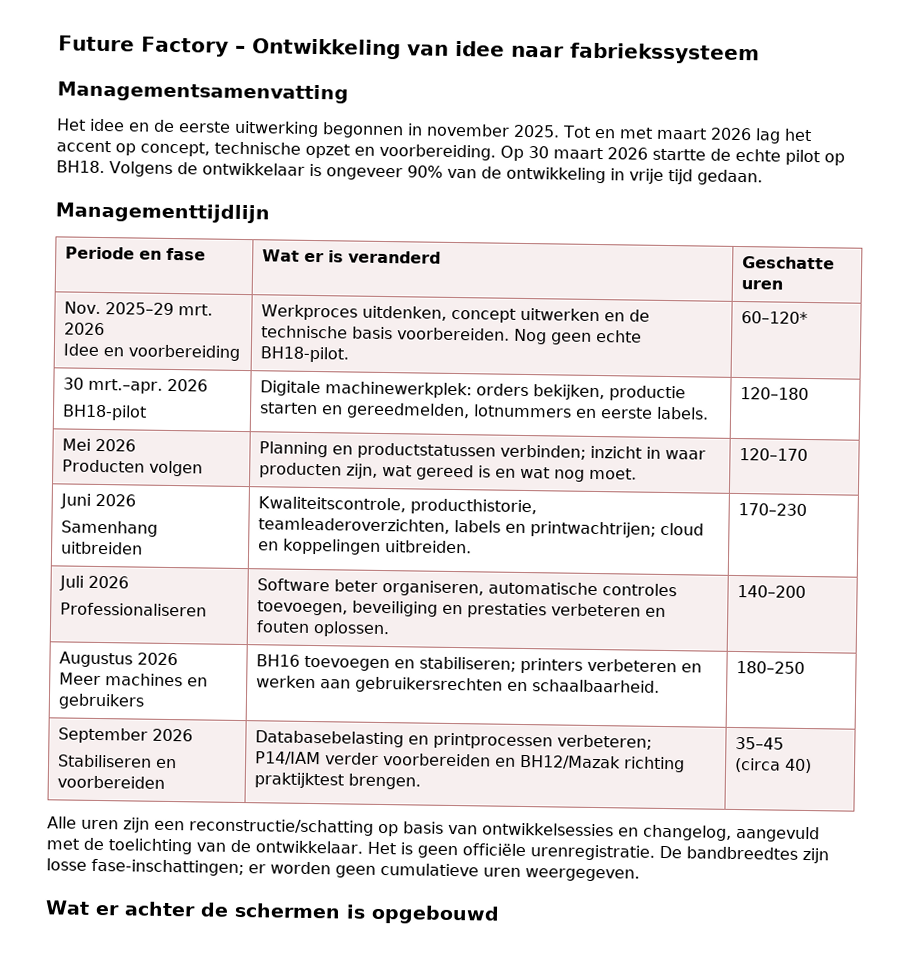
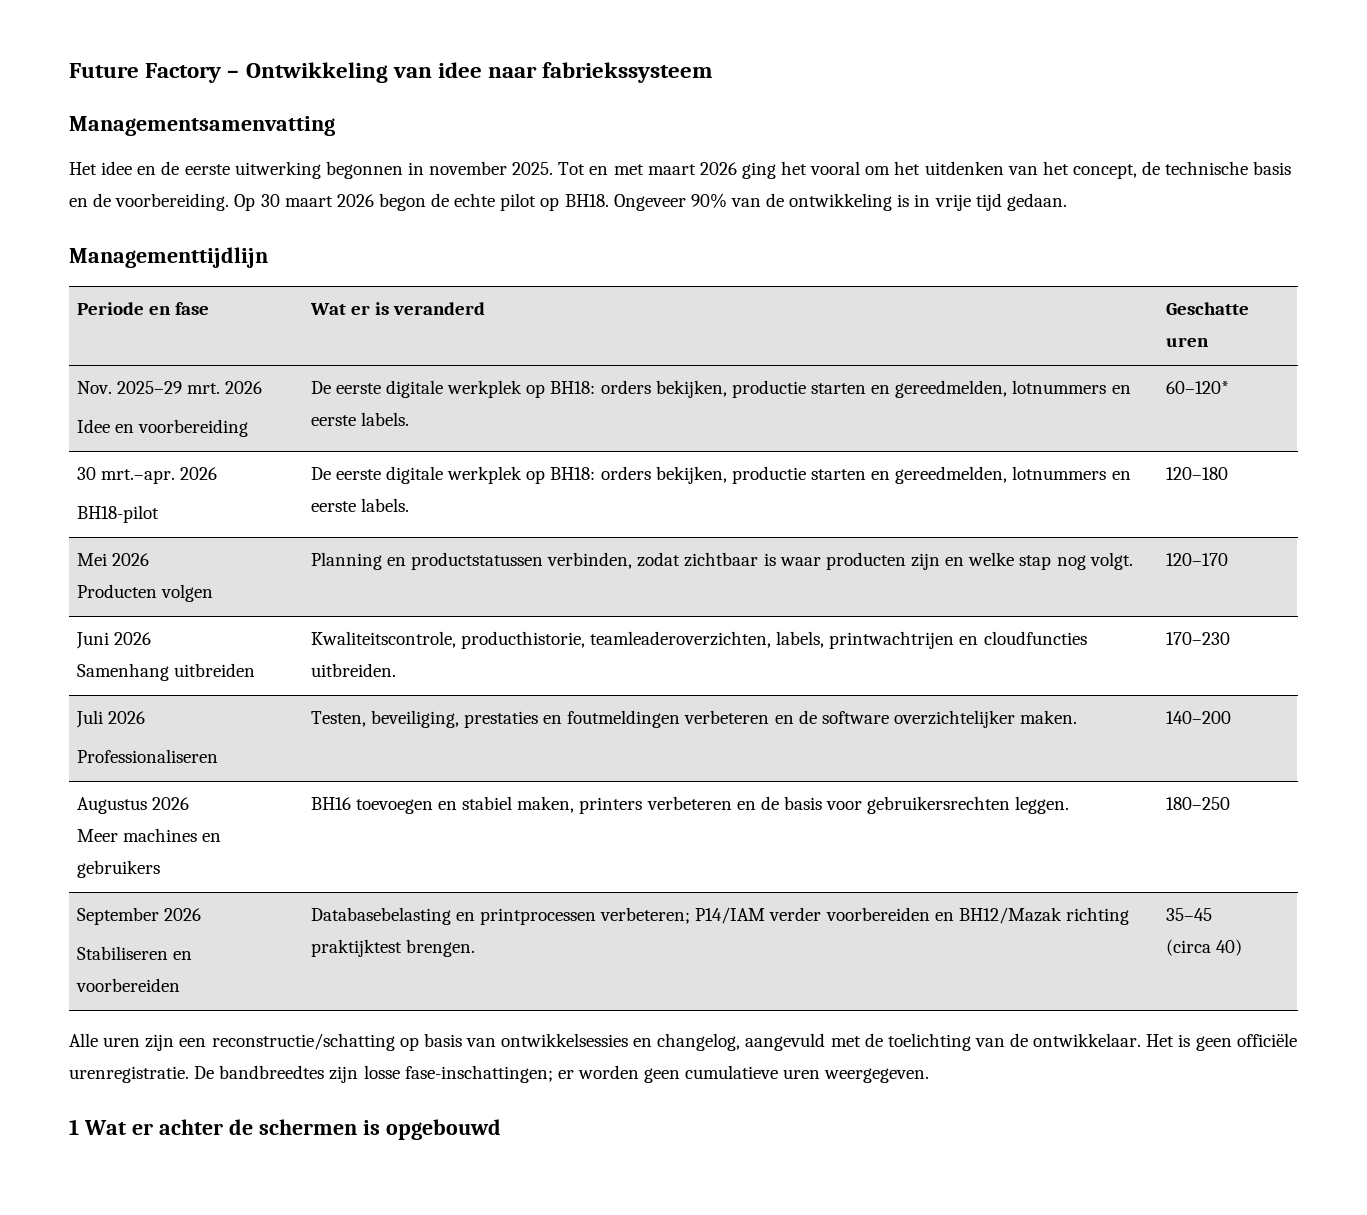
- Tot en met maart 2026 lag het accent op concept, technische opzet en voorbereiding.
+ Tot en met maart 2026 ging het vooral om het uitdenken van het concept, de technische basis en de voorbereiding.
- Op 30 maart 2026 startte de echte pilot op BH18.
+ Op 30 maart 2026 begon de echte pilot op BH18.
- Volgens de ontwikkelaar is ongeveer 90% van de ontwikkeling in vrije tijd gedaan.
+ Ongeveer 90% van de ontwikkeling is in vrije tijd gedaan.
  Nov. 2025–29 mrt. 2026
- Idee en voorbereiding | Werkproces uitdenken, concept uitwerken en de technische basis voorbereiden. Nog geen echte BH18-pilot. | 60–120*
+ Idee en voorbereiding | De eerste digitale werkplek op BH18: orders bekijken, productie starten en gereedmelden, lotnummers en eerste labels. | 60–120*
  30 mrt.–apr. 2026
- BH18-pilot | Digitale machinewerkplek: orders bekijken, productie starten en gereedmelden, lotnummers en eerste labels. | 120–180
+ BH18-pilot | De eerste digitale werkplek op BH18: orders bekijken, productie starten en gereedmelden, lotnummers en eerste labels. | 120–180
  Mei 2026
- Producten volgen | Planning en productstatussen verbinden; inzicht in waar producten zijn, wat gereed is en wat nog moet. | 120–170
+ Producten volgen | Planning en productstatussen verbinden, zodat zichtbaar is waar producten zijn en welke stap nog volgt. | 120–170
  Juni 2026
- Samenhang uitbreiden | Kwaliteitscontrole, producthistorie, teamleaderoverzichten, labels en printwachtrijen; cloud en koppelingen uitbreiden. | 170–230
+ Samenhang uitbreiden | Kwaliteitscontrole, producthistorie, teamleaderoverzichten, labels, printwachtrijen en cloudfuncties uitbreiden. | 170–230
  Juli 2026
- Professionaliseren | Software beter organiseren, automatische controles toevoegen, beveiliging en prestaties verbeteren en fouten oplossen. | 140–200
+ Professionaliseren | Testen, beveiliging, prestaties en foutmeldingen verbeteren en de software overzichtelijker maken. | 140–200
  Augustus 2026
- Meer machines en gebruikers | BH16 toevoegen en stabiliseren; printers verbeteren en werken aan gebruikersrechten en schaalbaarheid. | 180–250
+ Meer machines en gebruikers | BH16 toevoegen en stabiel maken, printers verbeteren en de basis voor gebruikersrechten leggen. | 180–250
- Wat er achter de schermen is opgebouwd
+ 1 Wat er achter de schermen is opgebouwd

